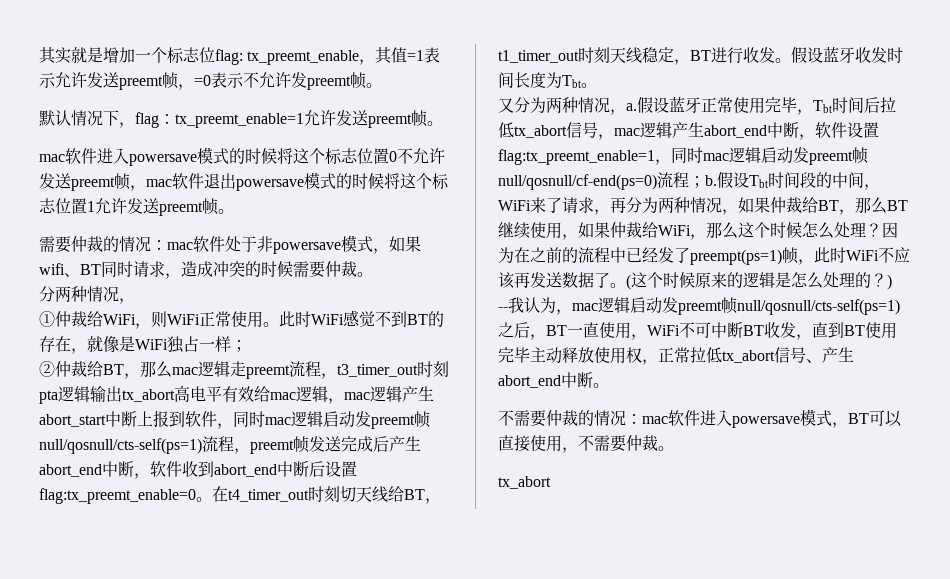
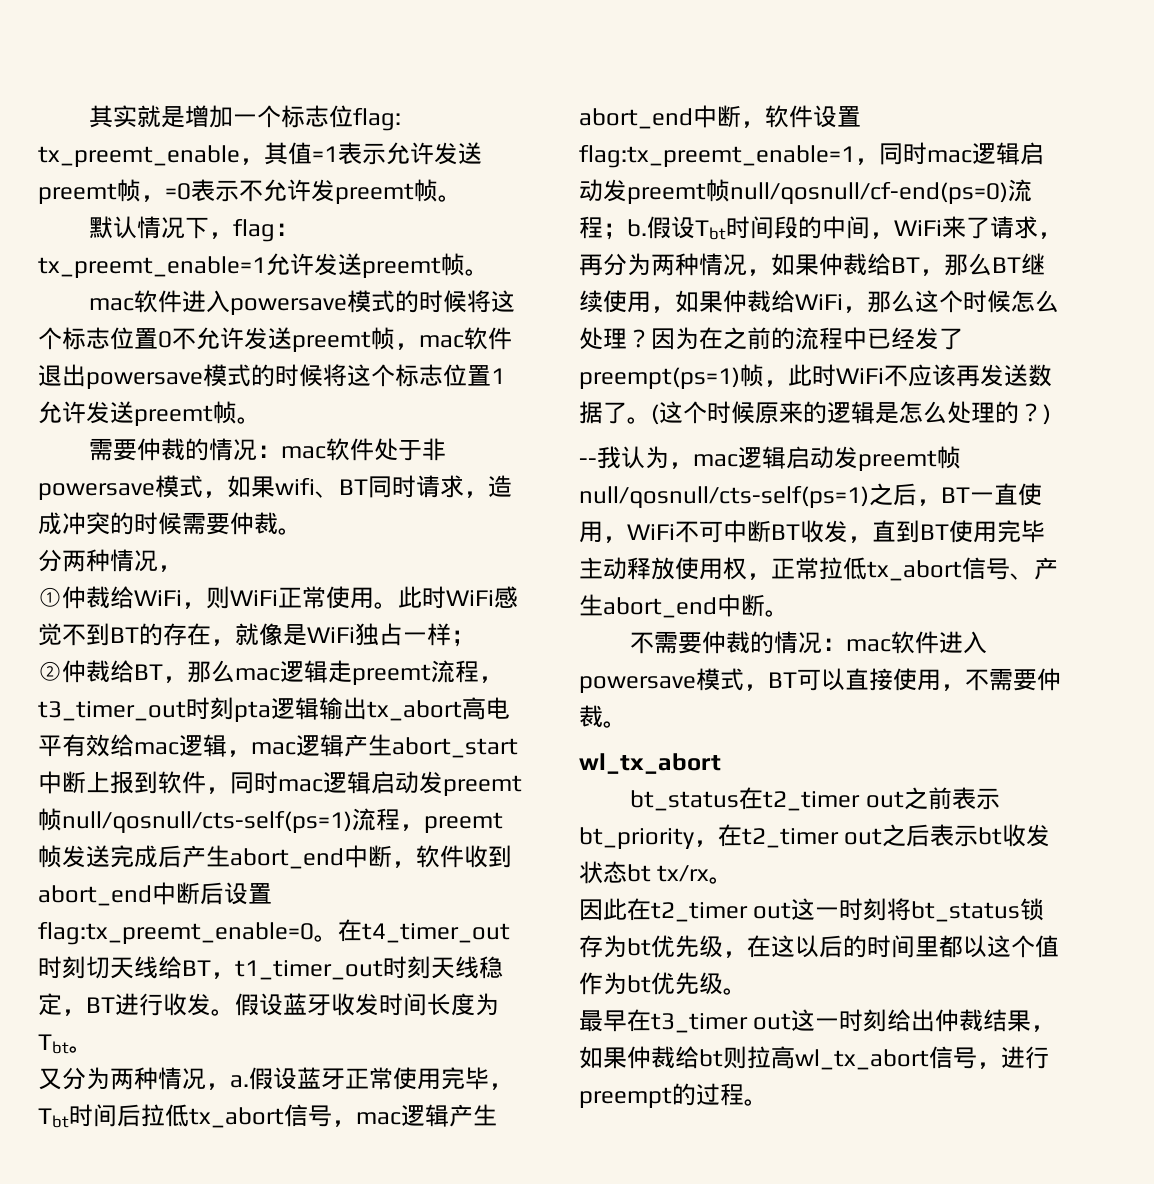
  不需要仲裁的情况：mac软件进入powersave模式，BT可以直接使用，不需要仲裁。
- tx_abort
+ wl_tx_abort
+ bt_status在t2_timer out之前表示bt_priority，在t2_timer out之后表示bt收发状态bt tx/rx。
+ 因此在t2_timer out这一时刻将bt_status锁存为bt优先级，在这以后的时间里都以这个值作为bt优先级。
+ 最早在t3_timer out这一时刻给出仲裁结果，如果仲裁给bt则拉高wl_tx_abort信号，进行preempt的过程。

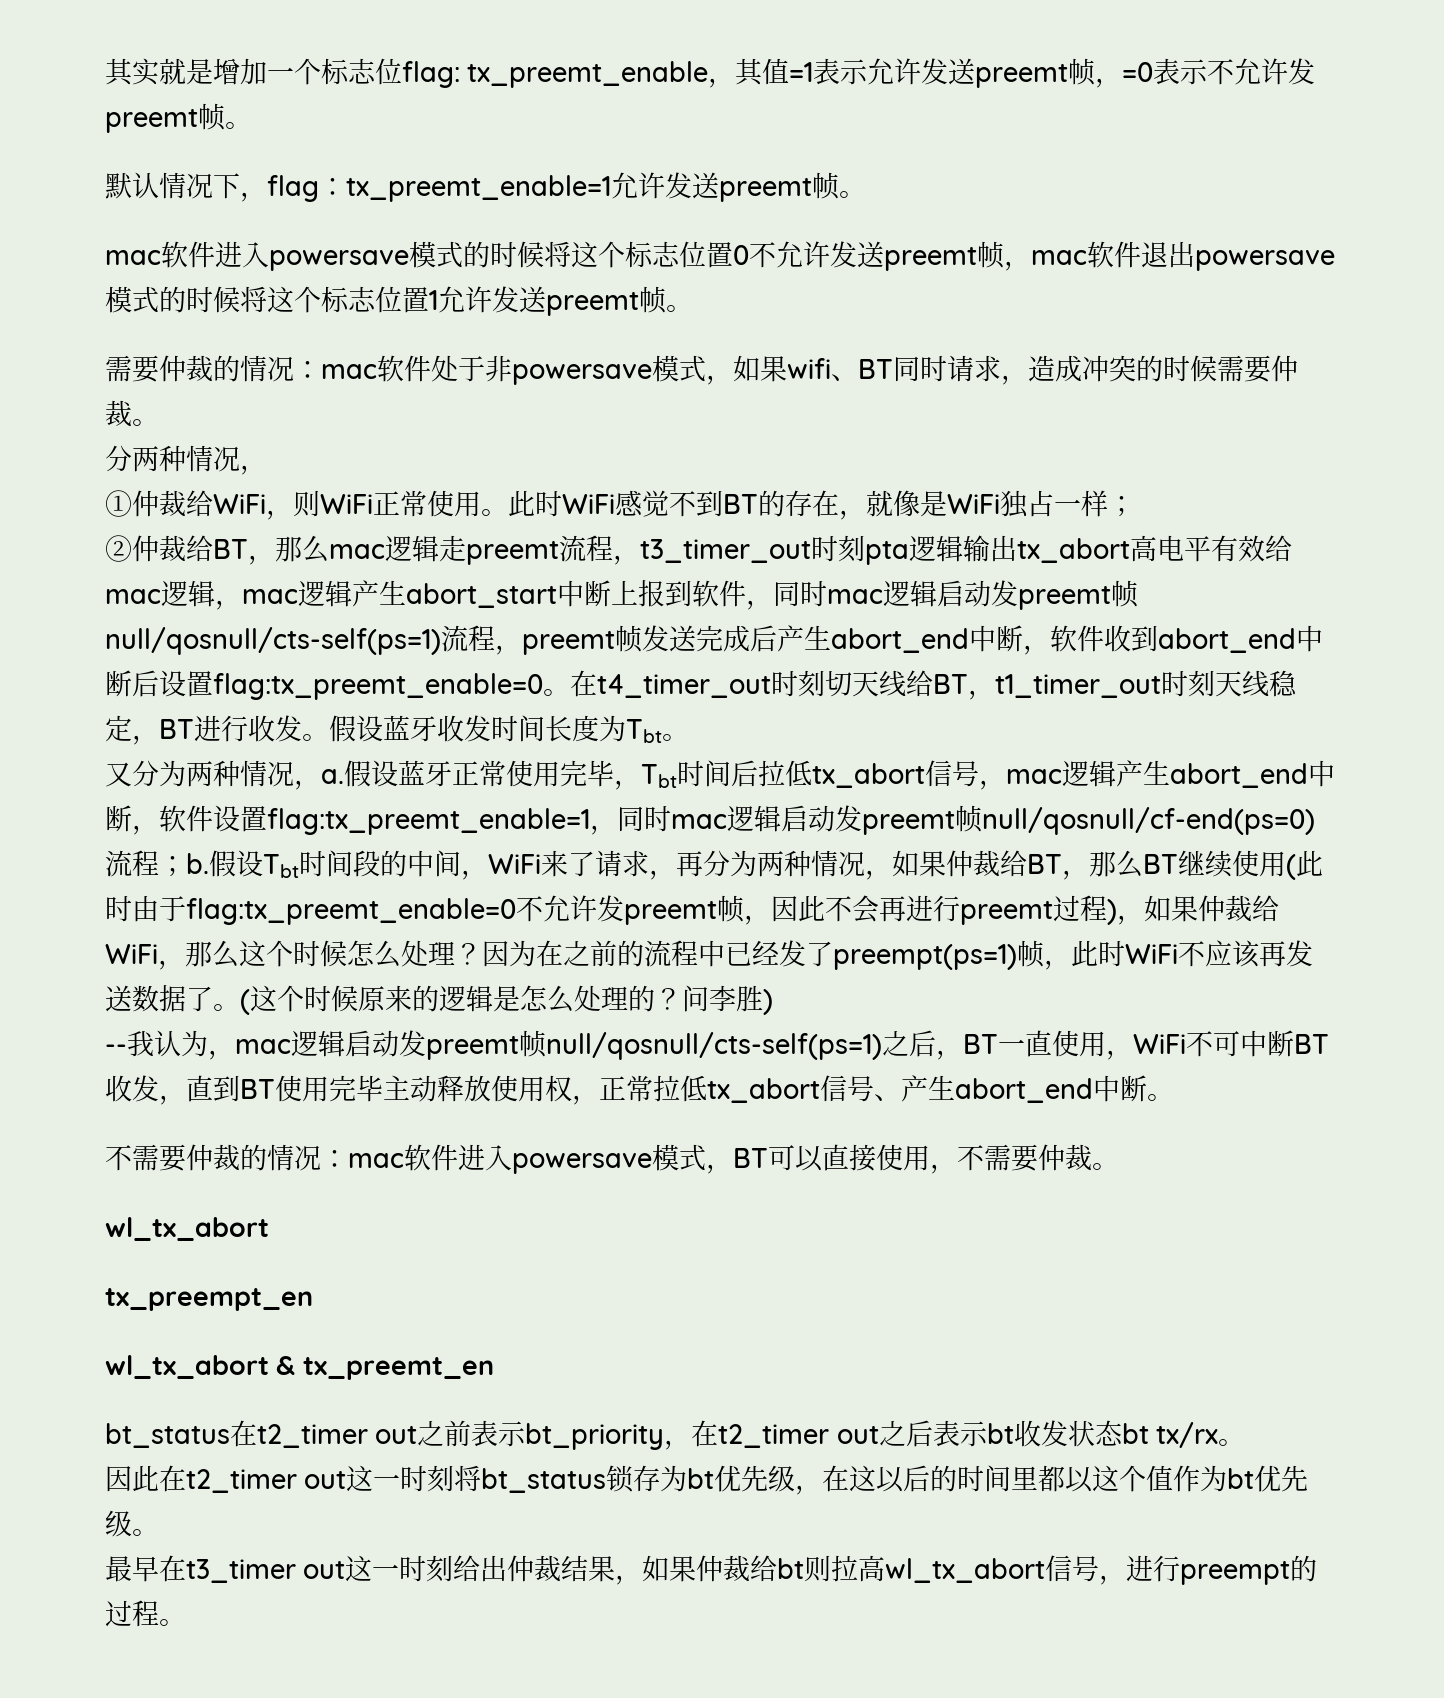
- 假设Tbt时间段的中间，WiFi来了请求，再分为两种情况，如果仲裁给BT，那么BT继续使用，如果仲裁给WiFi，那么这个时候怎么处理？
+ 假设Tbt时间段的中间，WiFi来了请求，再分为两种情况，如果仲裁给BT，那么BT继续使用(此时由于flag:tx_preemt_enable=0不允许发preemt帧，因此不会再进行preemt过程)，如果仲裁给WiFi，那么这个时候怎么处理？
- (这个时候原来的逻辑是怎么处理的？)
+ (这个时候原来的逻辑是怎么处理的？问李胜)
+ tx_preempt_en
+ wl_tx_abort & tx_preemt_en

